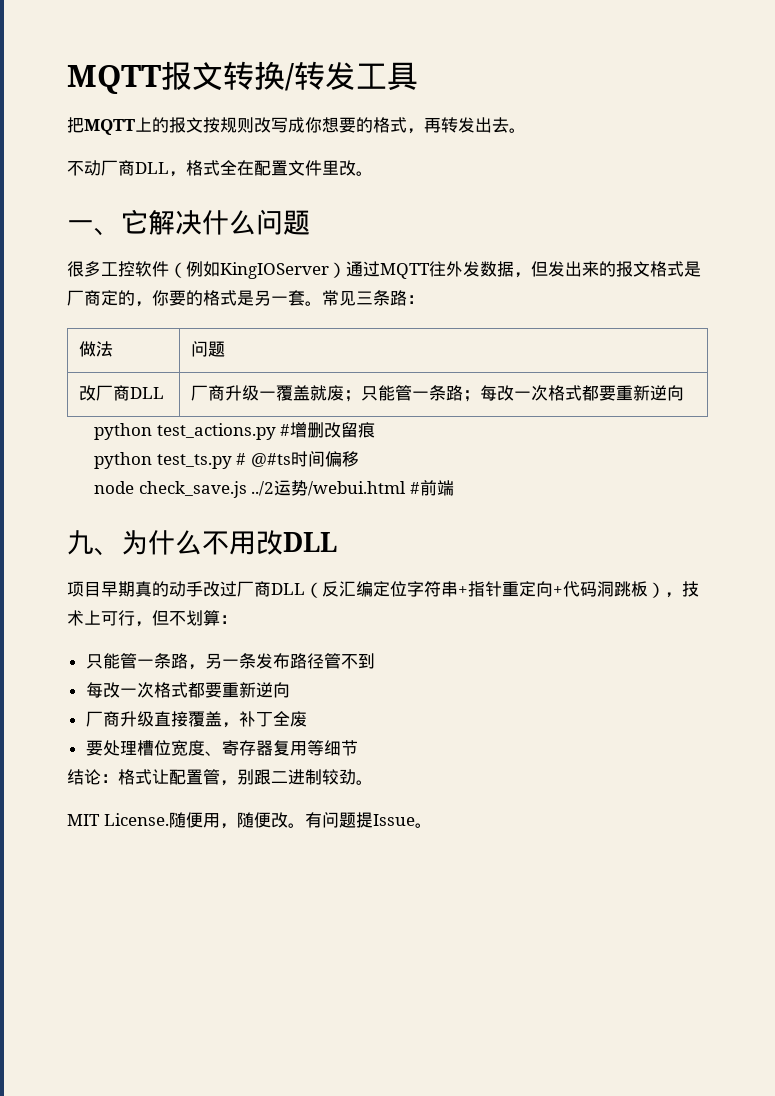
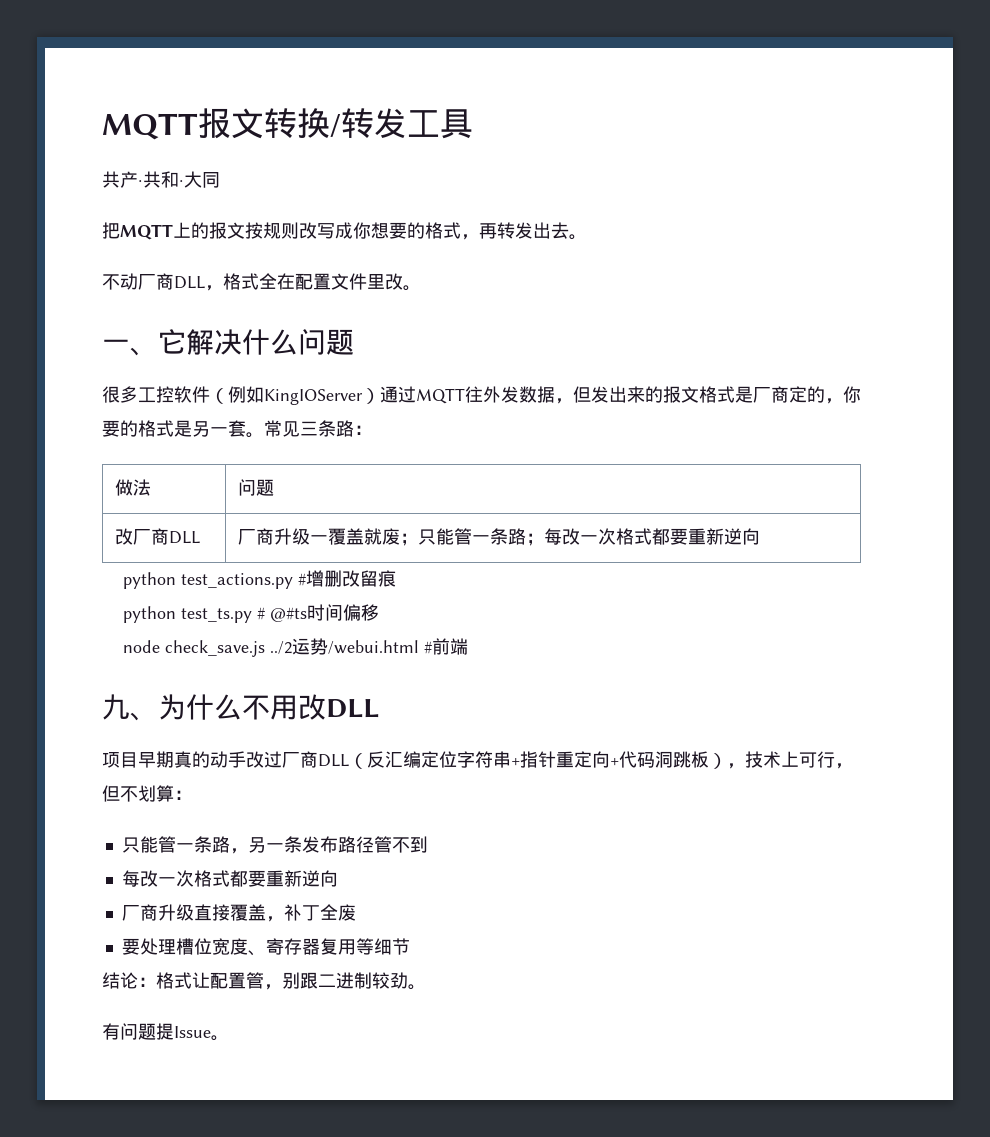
+ 共产·共和·大同
- MIT License.随便用，随便改。

